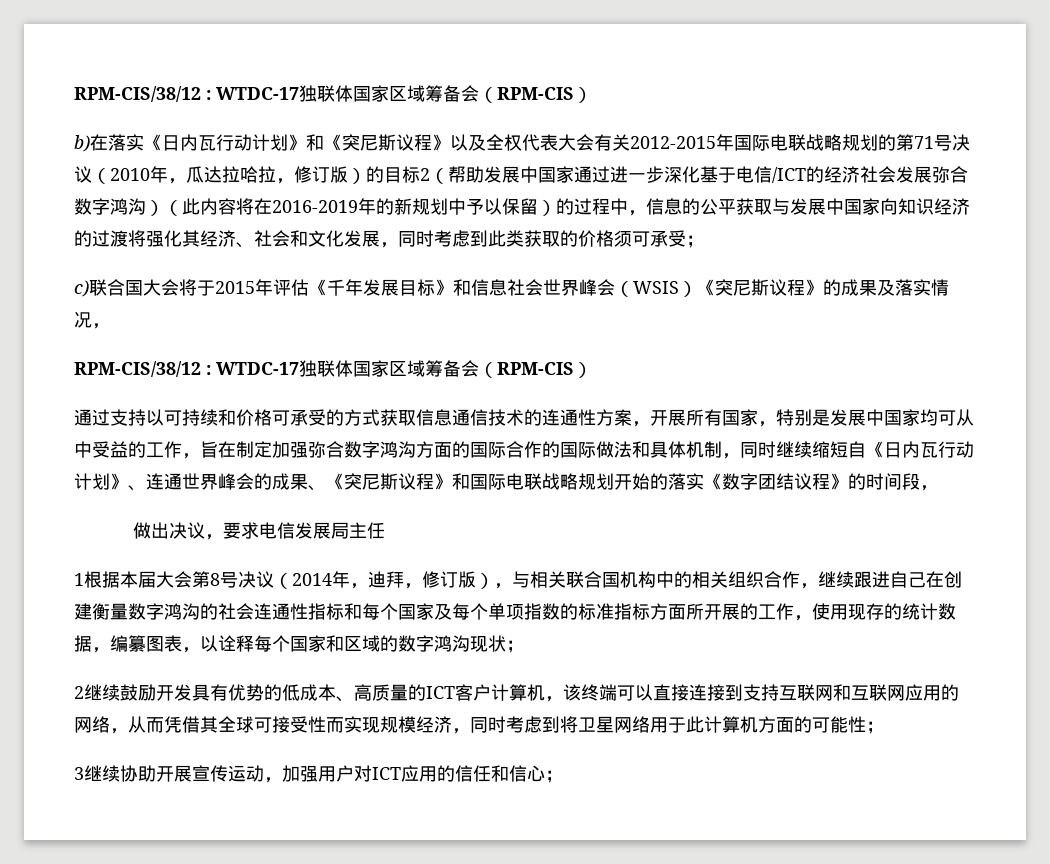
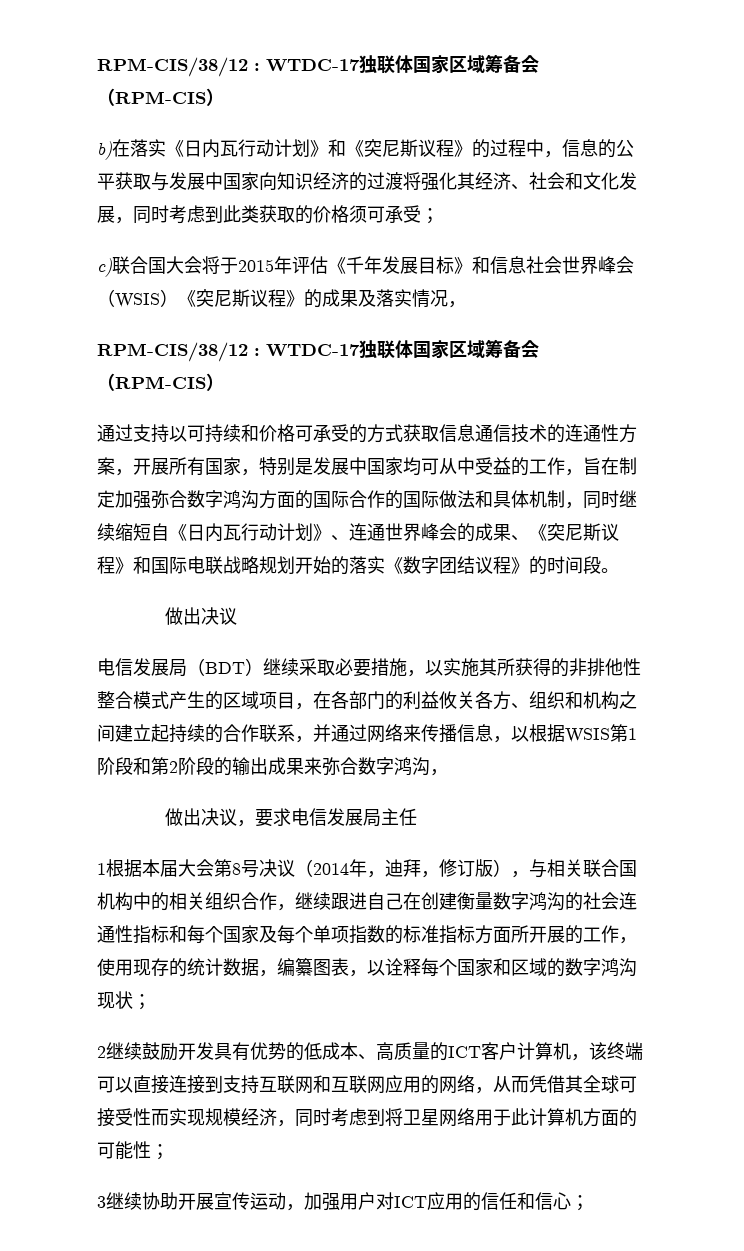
- b)在落实《日内瓦行动计划》和《突尼斯议程》以及全权代表大会有关2012-2015年国际电联战略规划的第71号决议（2010年，瓜达拉哈拉，修订版）的目标2（帮助发展中国家通过进一步深化基于电信/ICT的经济社会发展弥合数字鸿沟）（此内容将在2016-2019年的新规划中予以保留）的过程中，信息的公平获取与发展中国家向知识经济的过渡将强化其经济、社会和文化发展，同时考虑到此类获取的价格须可承受；
+ b)在落实《日内瓦行动计划》和《突尼斯议程》的过程中，信息的公平获取与发展中国家向知识经济的过渡将强化其经济、社会和文化发展，同时考虑到此类获取的价格须可承受；
- 通过支持以可持续和价格可承受的方式获取信息通信技术的连通性方案，开展所有国家，特别是发展中国家均可从中受益的工作，旨在制定加强弥合数字鸿沟方面的国际合作的国际做法和具体机制，同时继续缩短自《日内瓦行动计划》、连通世界峰会的成果、《突尼斯议程》和国际电联战略规划开始的落实《数字团结议程》的时间段，
+ 通过支持以可持续和价格可承受的方式获取信息通信技术的连通性方案，开展所有国家，特别是发展中国家均可从中受益的工作，旨在制定加强弥合数字鸿沟方面的国际合作的国际做法和具体机制，同时继续缩短自《日内瓦行动计划》、连通世界峰会的成果、《突尼斯议程》和国际电联战略规划开始的落实《数字团结议程》的时间段。
+ 做出决议
+ 电信发展局（BDT）继续采取必要措施，以实施其所获得的非排他性整合模式产生的区域项目，在各部门的利益攸关各方、组织和机构之间建立起持续的合作联系，并通过网络来传播信息，以根据WSIS第1阶段和第2阶段的输出成果来弥合数字鸿沟，

